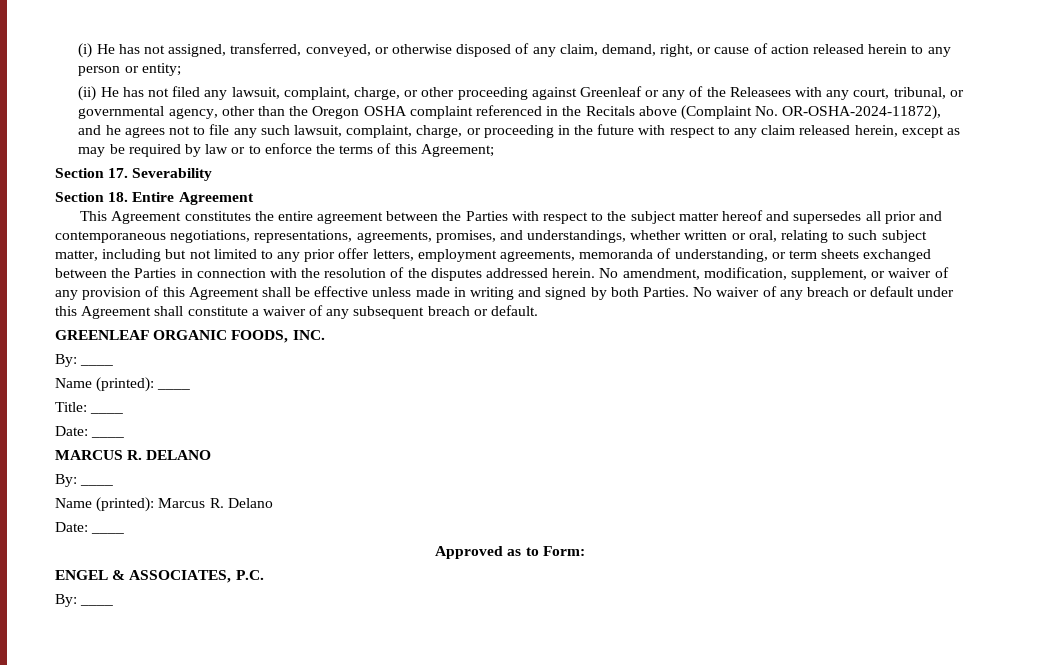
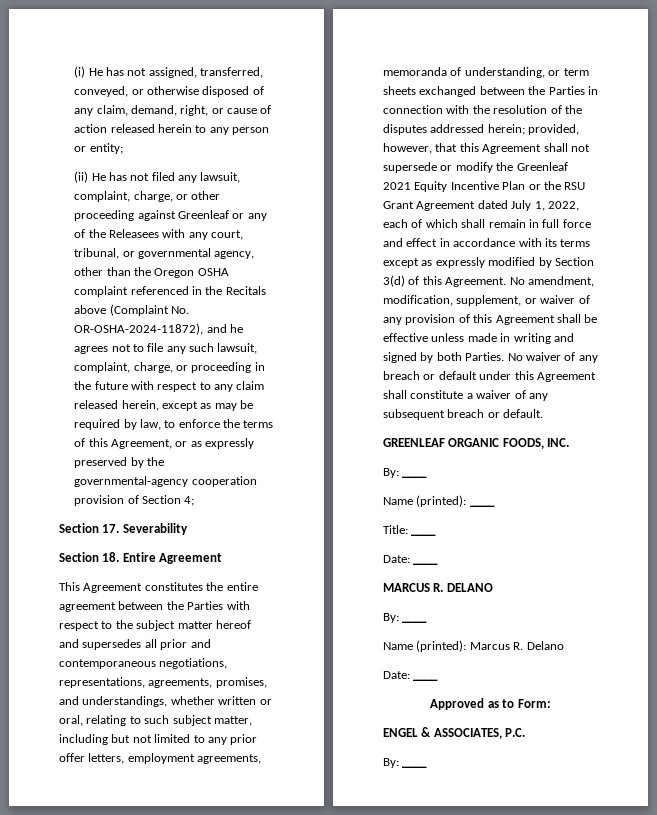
- (ii) He has not filed any lawsuit, complaint, charge, or other proceeding against Greenleaf or any of the Releasees with any court, tribunal, or governmental agency, other than the Oregon OSHA complaint referenced in the Recitals above (Complaint No. OR-OSHA-2024-11872), and he agrees not to file any such lawsuit, complaint, charge, or proceeding in the future with respect to any claim released herein, except as may be required by law or to enforce the terms of this Agreement;
+ (ii) He has not filed any lawsuit, complaint, charge, or other proceeding against Greenleaf or any of the Releasees with any court, tribunal, or governmental agency, other than the Oregon OSHA complaint referenced in the Recitals above (Complaint No. OR-OSHA-2024-11872), and he agrees not to file any such lawsuit, complaint, charge, or proceeding in the future with respect to any claim released herein, except as may be required by law, to enforce the terms of this Agreement, or as expressly preserved by the governmental-agency cooperation provision of Section 4;
- This Agreement constitutes the entire agreement between the Parties with respect to the subject matter hereof and supersedes all prior and contemporaneous negotiations, representations, agreements, promises, and understandings, whether written or oral, relating to such subject matter, including but not limited to any prior offer letters, employment agreements, memoranda of understanding, or term sheets exchanged between the Parties in connection with the resolution of the disputes addressed herein.
+ This Agreement constitutes the entire agreement between the Parties with respect to the subject matter hereof and supersedes all prior and contemporaneous negotiations, representations, agreements, promises, and understandings, whether written or oral, relating to such subject matter, including but not limited to any prior offer letters, employment agreements, memoranda of understanding, or term sheets exchanged between the Parties in connection with the resolution of the disputes addressed herein; provided, however, that this Agreement shall not supersede or modify the Greenleaf 2021 Equity Incentive Plan or the RSU Grant Agreement dated July 1, 2022, each of which shall remain in full force and effect in accordance with its terms except as expressly modified by Section 3(d) of this Agreement.

